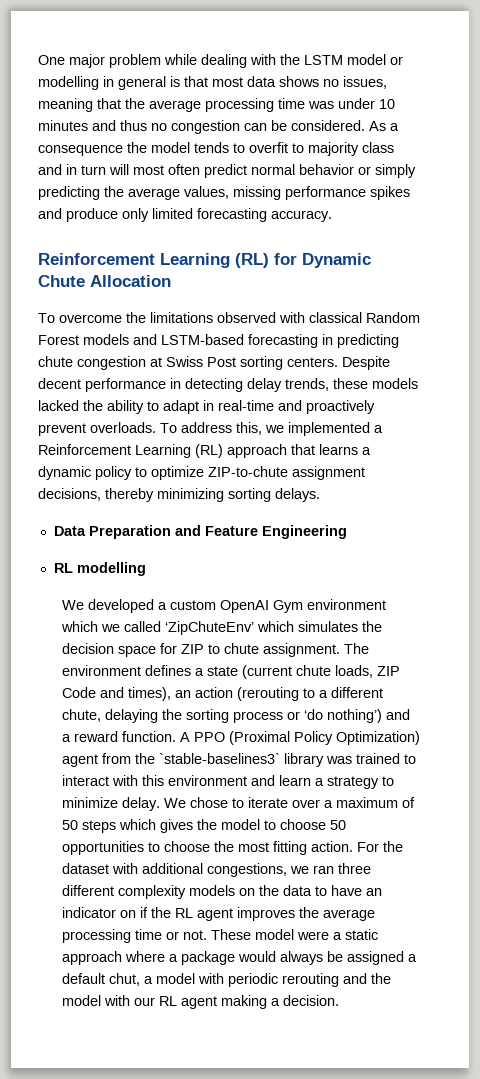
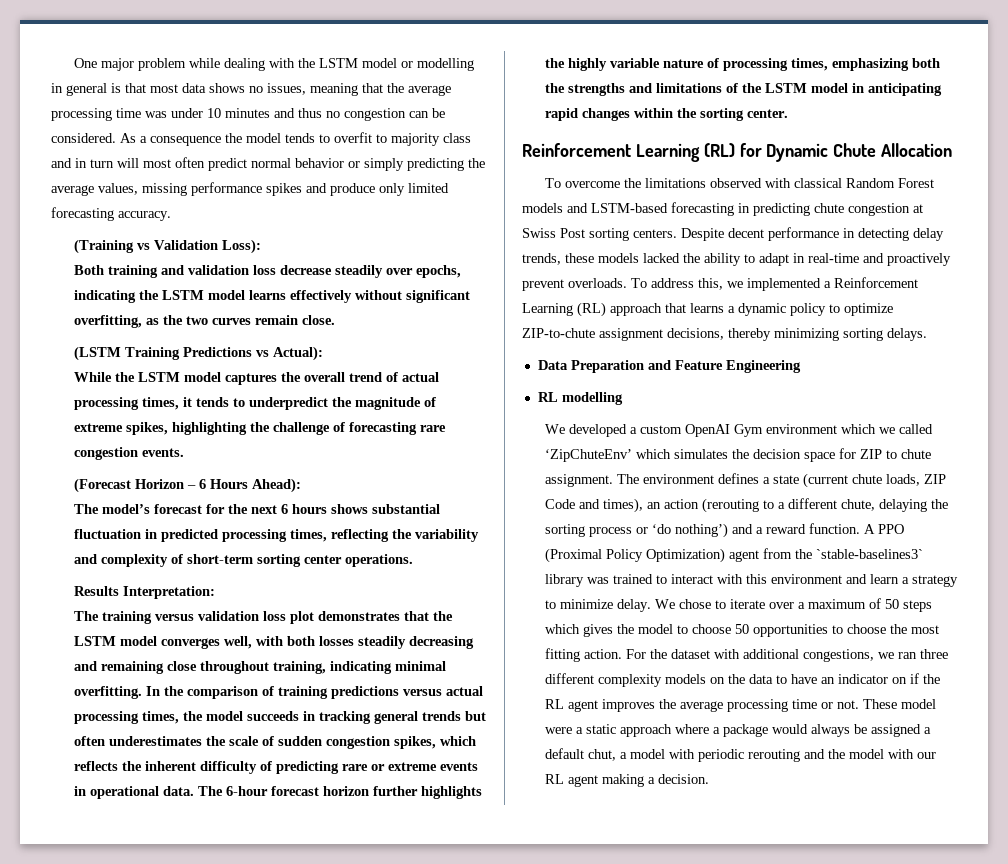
+ (Training vs Validation Loss):
+ Both training and validation loss decrease steadily over epochs, indicating the LSTM model learns effectively without significant overfitting, as the two curves remain close.
+ (LSTM Training Predictions vs Actual):
+ While the LSTM model captures the overall trend of actual processing times, it tends to underpredict the magnitude of extreme spikes, highlighting the challenge of forecasting rare congestion events.
+ (Forecast Horizon – 6 Hours Ahead):
+ The model’s forecast for the next 6 hours shows substantial fluctuation in predicted processing times, reflecting the variability and complexity of short-term sorting center operations.
+ Results Interpretation:
+ The training versus validation loss plot demonstrates that the LSTM model converges well, with both losses steadily decreasing and remaining close throughout training, indicating minimal overfitting. In the comparison of training predictions versus actual processing times, the model succeeds in tracking general trends but often underestimates the scale of sudden congestion spikes, which reflects the inherent difficulty of predicting rare or extreme events in operational data. The 6-hour forecast horizon further highlights the highly variable nature of processing times, emphasizing both the strengths and limitations of the LSTM model in anticipating rapid changes within the sorting center.

